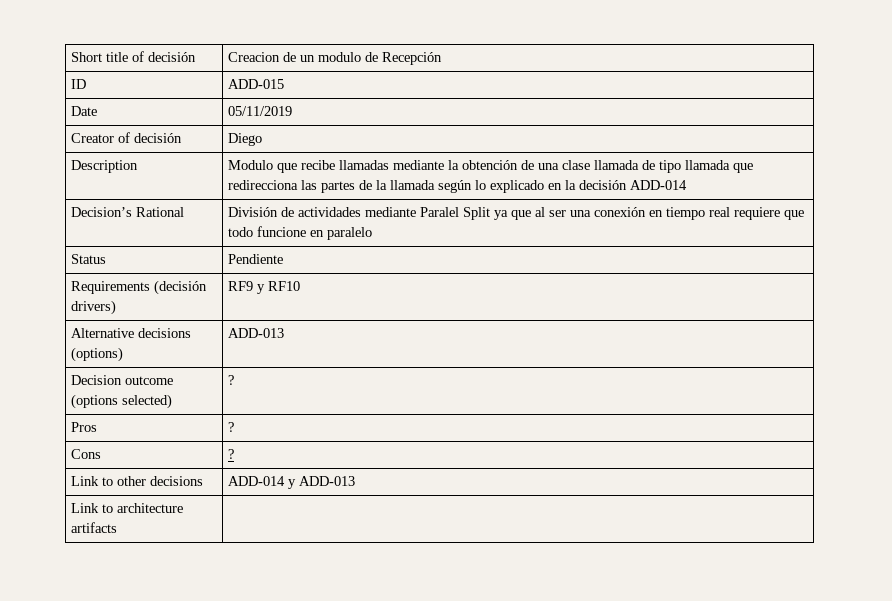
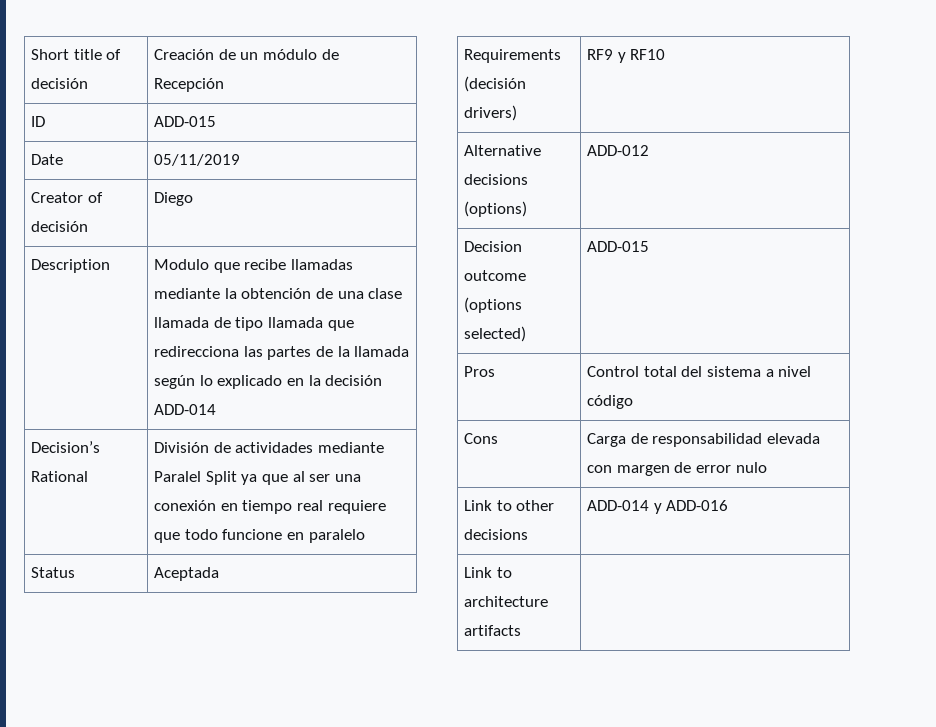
- Short title of decisión | Creacion de un modulo de Recepción
+ Short title of decisión | Creación de un módulo de Recepción
- Status | Pendiente
+ Status | Aceptada
- Alternative decisions (options) | ADD-013
+ Alternative decisions (options) | ADD-012
- Decision outcome (options selected) | ?
+ Decision outcome (options selected) | ADD-015
- Pros | ?
- Cons | ?
+ Pros | Control total del sistema a nivel código
+ Cons | Carga de responsabilidad elevada con margen de error nulo
- Link to other decisions | ADD-014 y ADD-013
+ Link to other decisions | ADD-014 y ADD-016

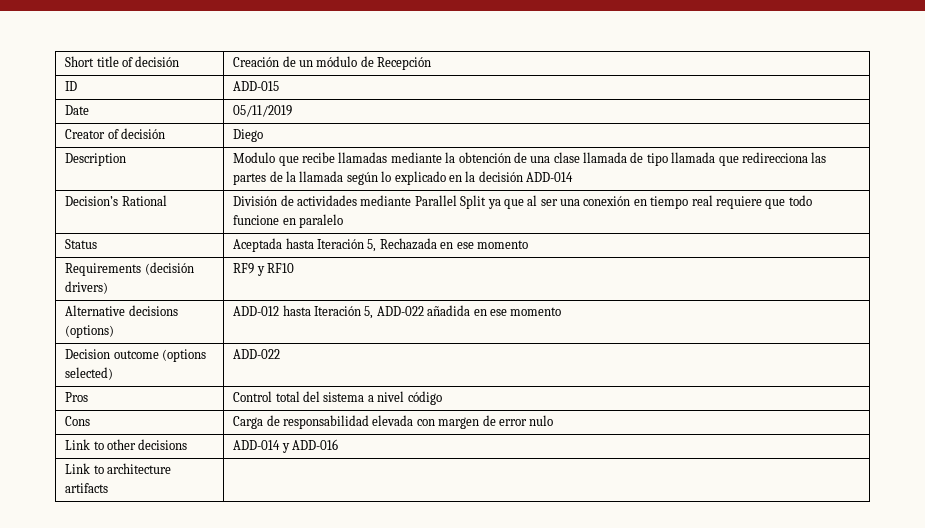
- Decision’s Rational | División de actividades mediante Paralel Split ya que al ser una conexión en tiempo real requiere que todo funcione en paralelo
+ Decision’s Rational | División de actividades mediante Parallel Split ya que al ser una conexión en tiempo real requiere que todo funcione en paralelo
- Status | Aceptada
+ Status | Aceptada hasta Iteración 5, Rechazada en ese momento
- Alternative decisions (options) | ADD-012
+ Alternative decisions (options) | ADD-012 hasta Iteración 5, ADD-022 añadida en ese momento
- Decision outcome (options selected) | ADD-015
+ Decision outcome (options selected) | ADD-022

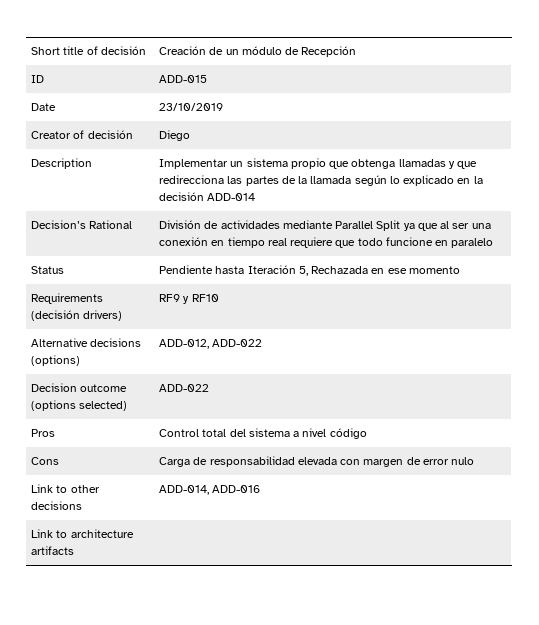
- Date | 05/11/2019
+ Date | 23/10/2019
- Description | Modulo que recibe llamadas mediante la obtención de una clase llamada de tipo llamada que redirecciona las partes de la llamada según lo explicado en la decisión ADD-014
+ Description | Implementar un sistema propio que obtenga llamadas y que redirecciona las partes de la llamada según lo explicado en la decisión ADD-014
- Status | Aceptada hasta Iteración 5, Rechazada en ese momento
+ Status | Pendiente hasta Iteración 5, Rechazada en ese momento
- Alternative decisions (options) | ADD-012 hasta Iteración 5, ADD-022 añadida en ese momento
+ Alternative decisions (options) | ADD-012, ADD-022
- Link to other decisions | ADD-014 y ADD-016
+ Link to other decisions | ADD-014, ADD-016

